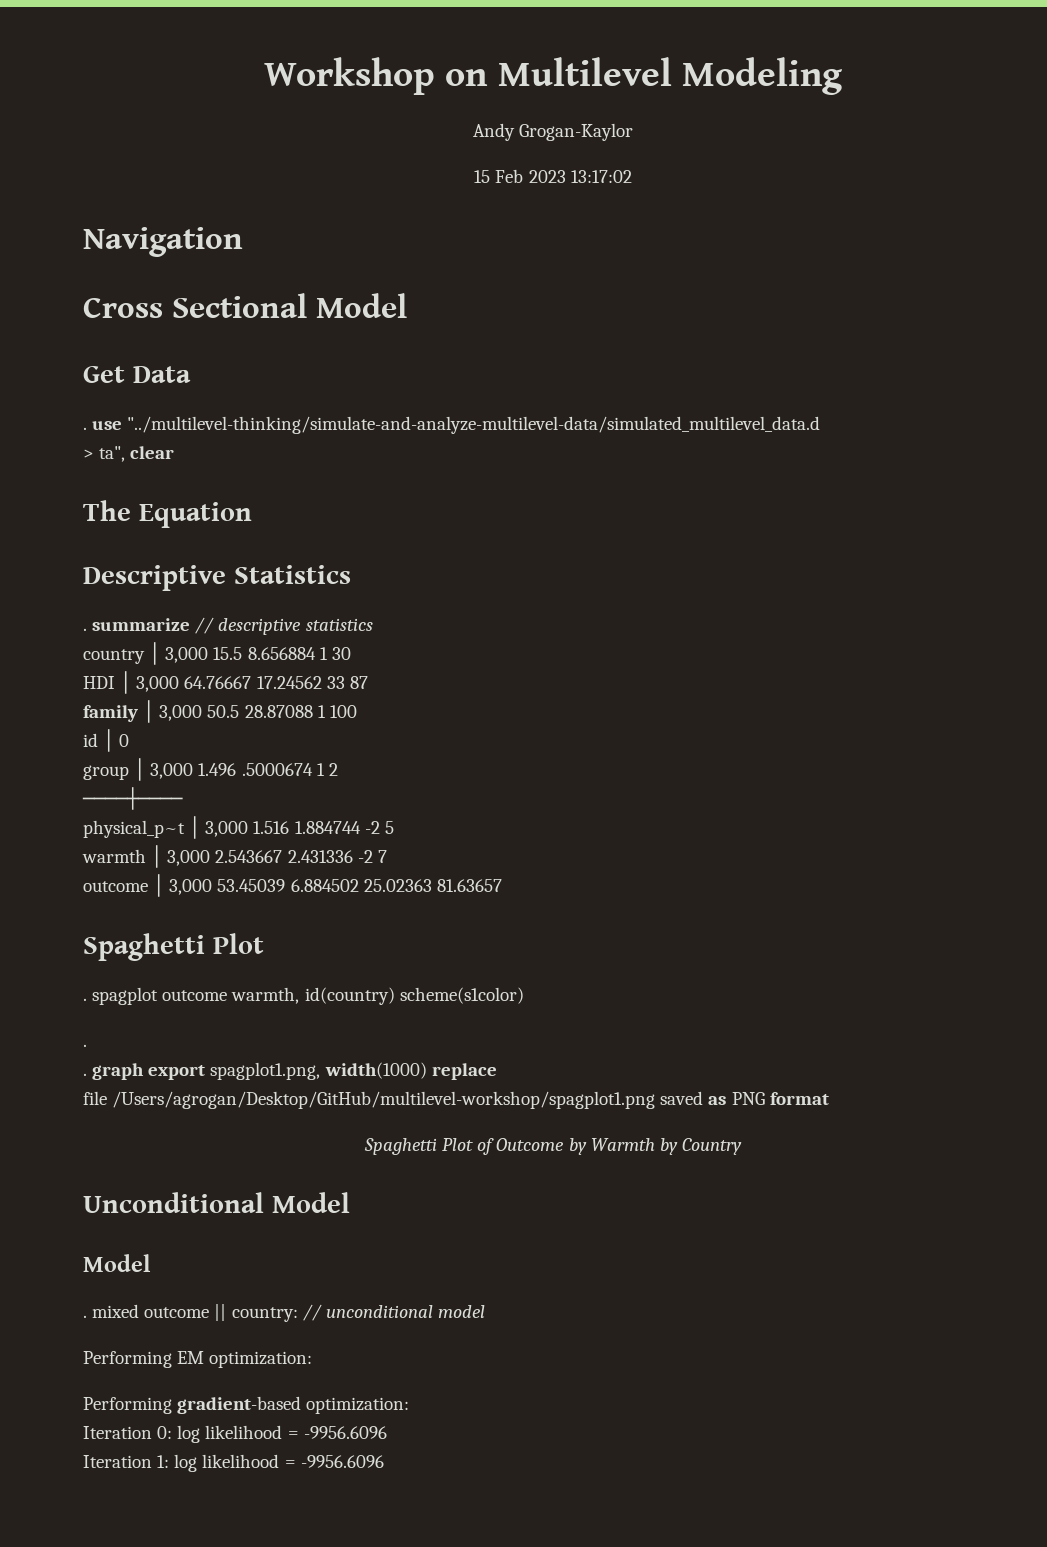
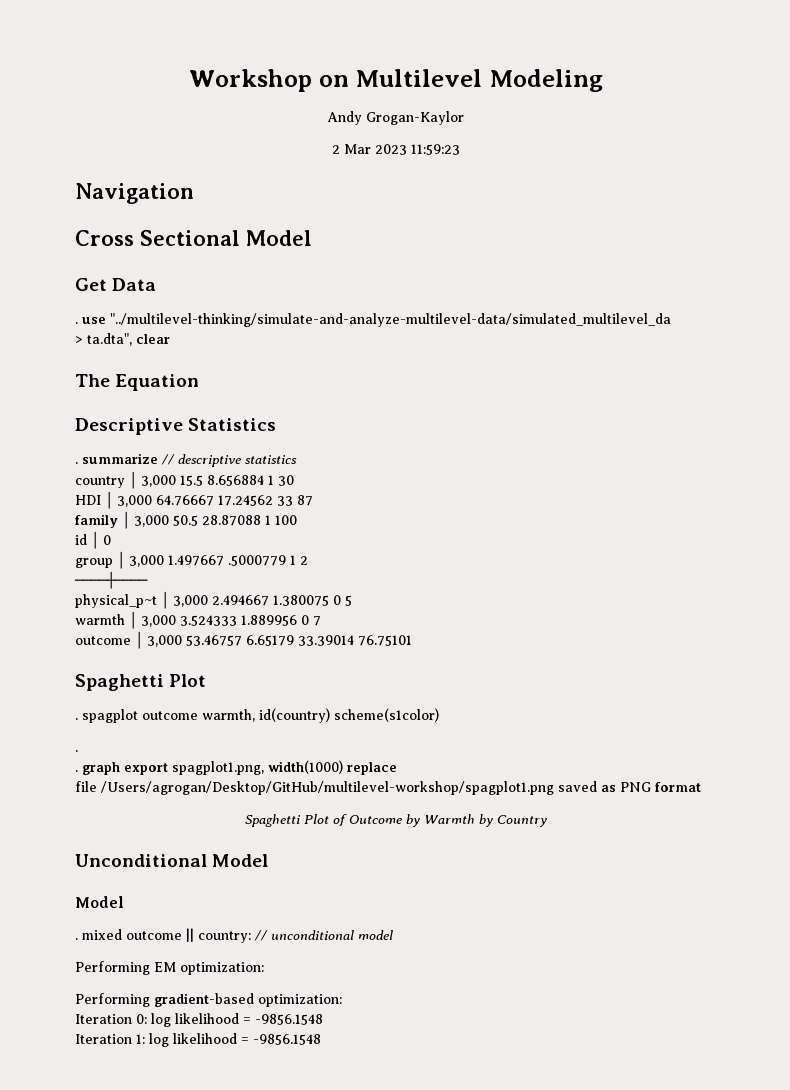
- 15 Feb 2023 13:17:02
+ 2 Mar 2023 11:59:23
- . use "../multilevel-thinking/simulate-and-analyze-multilevel-data/simulated_multilevel_data.d
+ . use "../multilevel-thinking/simulate-and-analyze-multilevel-data/simulated_multilevel_da
- > ta", clear
+ > ta.dta", clear
- group │ 3,000 1.496 .5000674 1 2
+ group │ 3,000 1.497667 .5000779 1 2
- physical_p~t │ 3,000 1.516 1.884744 -2 5
+ physical_p~t │ 3,000 2.494667 1.380075 0 5
- warmth │ 3,000 2.543667 2.431336 -2 7
+ warmth │ 3,000 3.524333 1.889956 0 7
- outcome │ 3,000 53.45039 6.884502 25.02363 81.63657
+ outcome │ 3,000 53.46757 6.65179 33.39014 76.75101
- Iteration 0: log likelihood = -9956.6096
+ Iteration 0: log likelihood = -9856.1548
- Iteration 1: log likelihood = -9956.6096
+ Iteration 1: log likelihood = -9856.1548

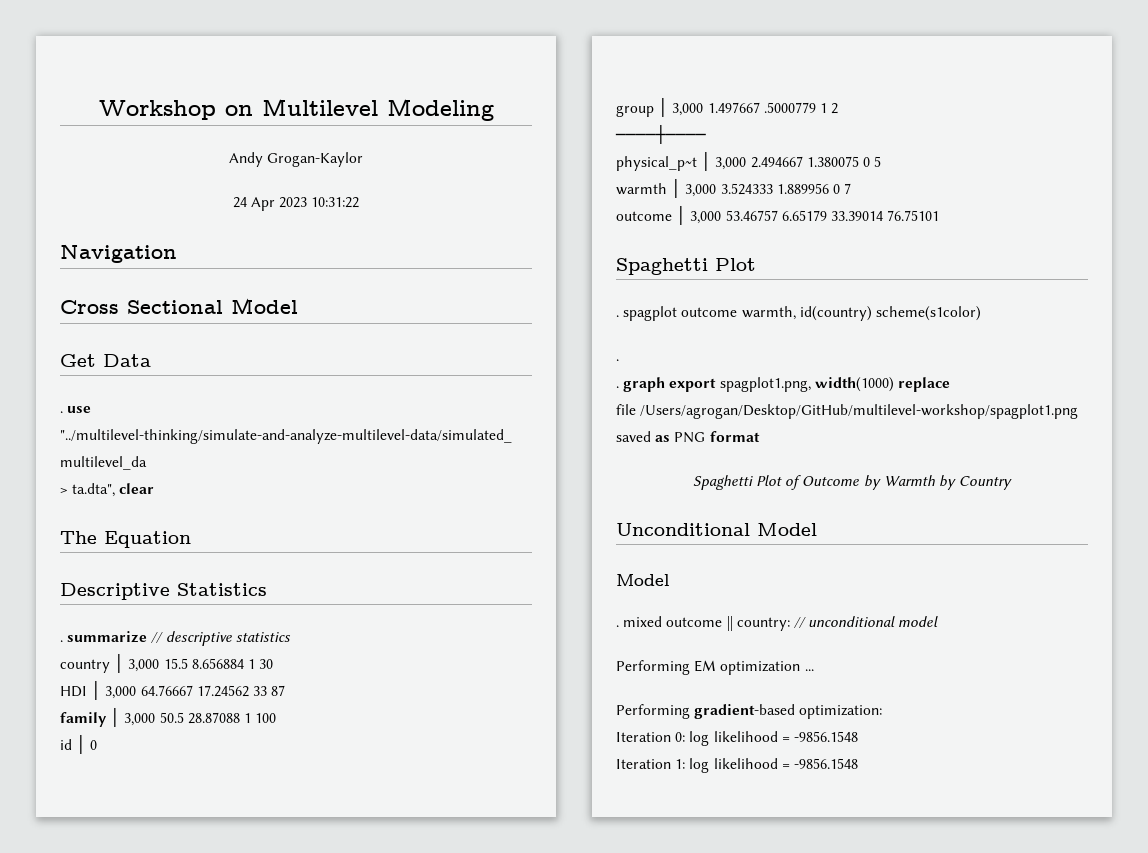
- 2 Mar 2023 11:59:23
+ 24 Apr 2023 10:31:22
- Performing EM optimization:
+ Performing EM optimization ...

